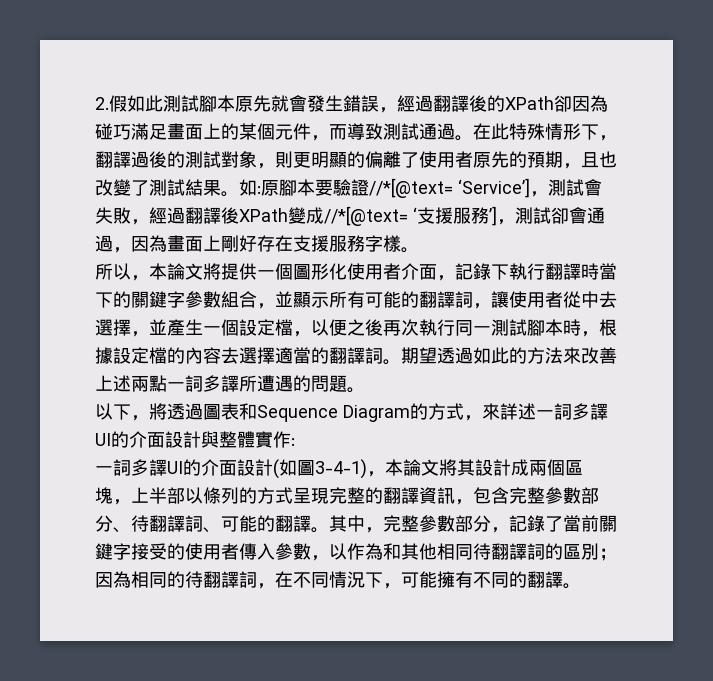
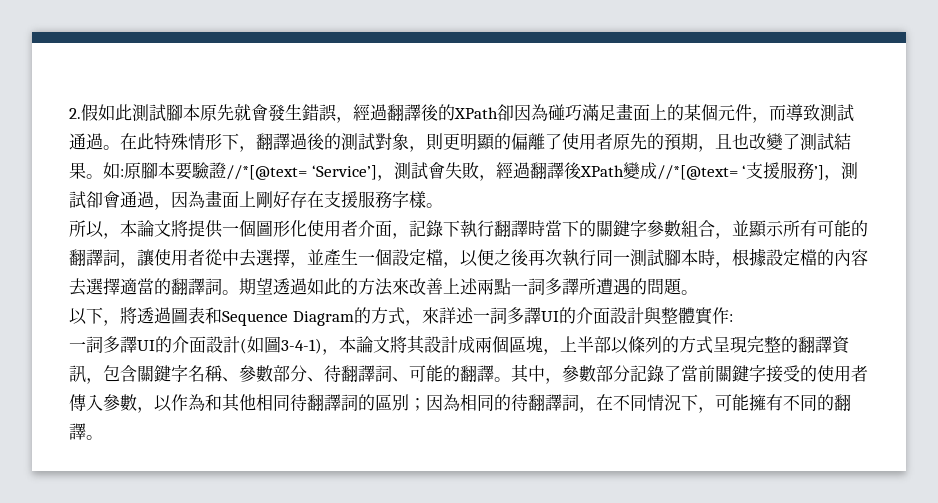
- 一詞多譯UI的介面設計(如圖3-4-1)，本論文將其設計成兩個區塊，上半部以條列的方式呈現完整的翻譯資訊，包含完整參數部分、待翻譯詞、可能的翻譯。
+ 一詞多譯UI的介面設計(如圖3-4-1)，本論文將其設計成兩個區塊，上半部以條列的方式呈現完整的翻譯資訊，包含關鍵字名稱、參數部分、待翻譯詞、可能的翻譯。
- 其中，完整參數部分，記錄了當前關鍵字接受的使用者傳入參數，以作為和其他相同待翻譯詞的區別；因為相同的待翻譯詞，在不同情況下，可能擁有不同的翻譯。
+ 其中，參數部分記錄了當前關鍵字接受的使用者傳入參數，以作為和其他相同待翻譯詞的區別；因為相同的待翻譯詞，在不同情況下，可能擁有不同的翻譯。

